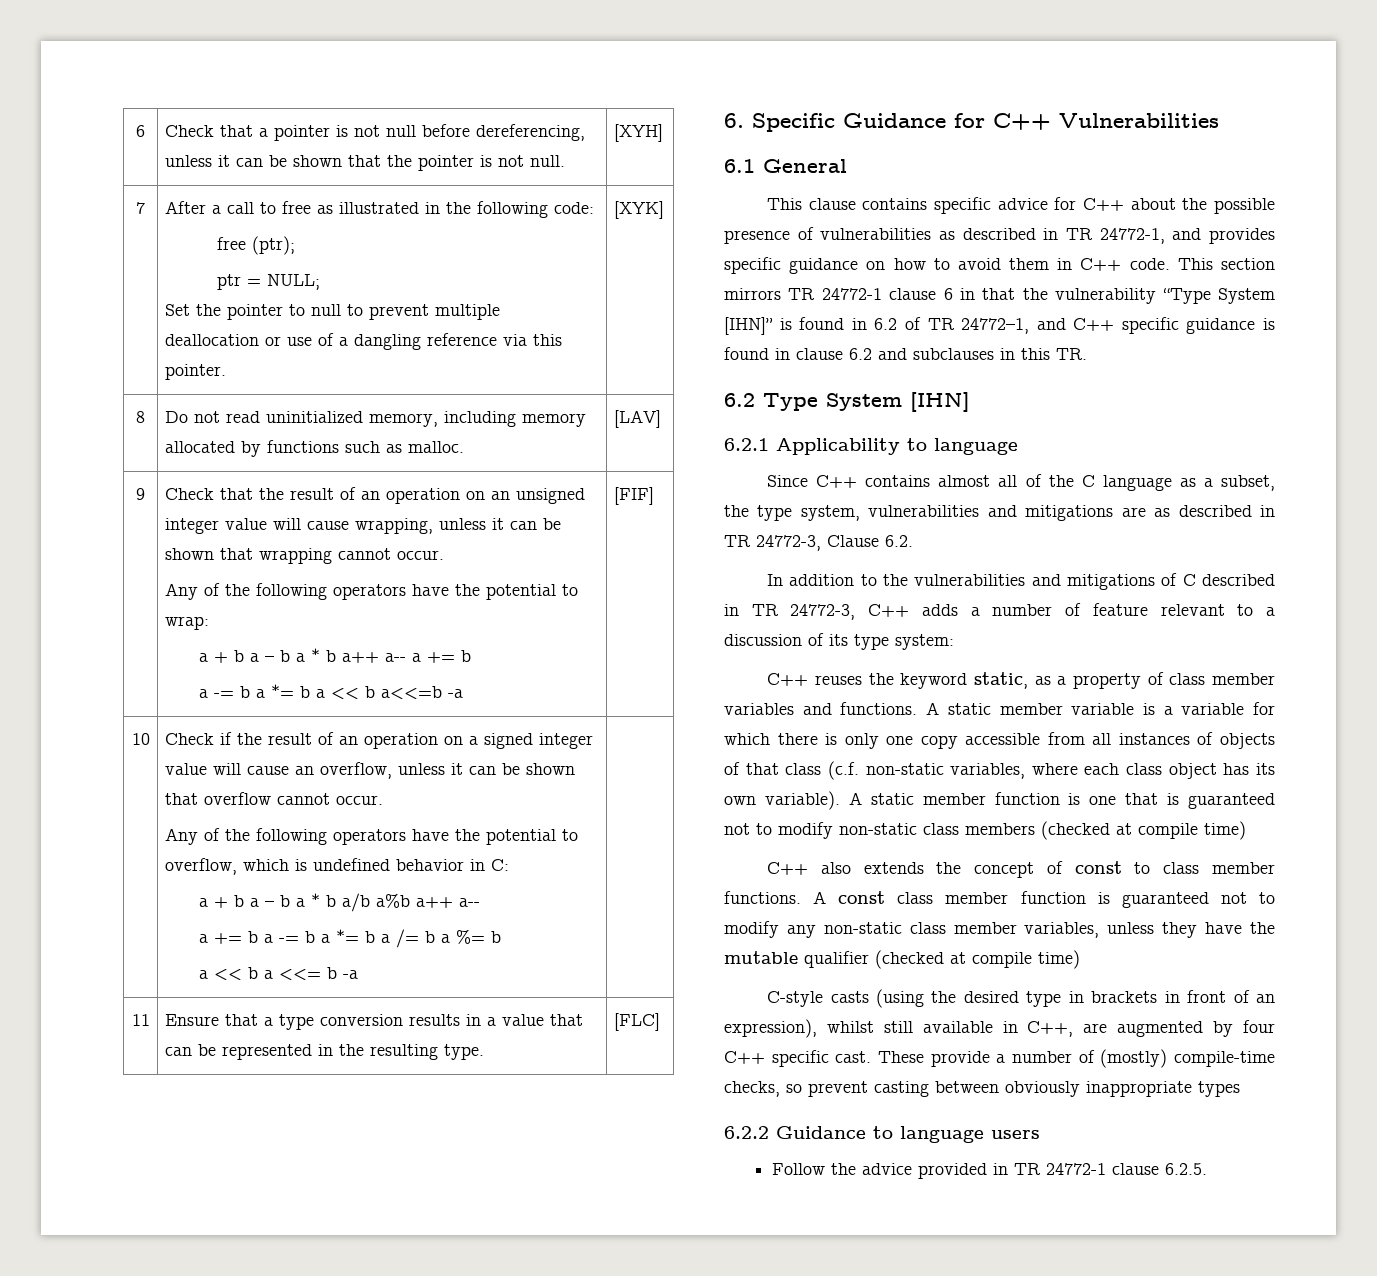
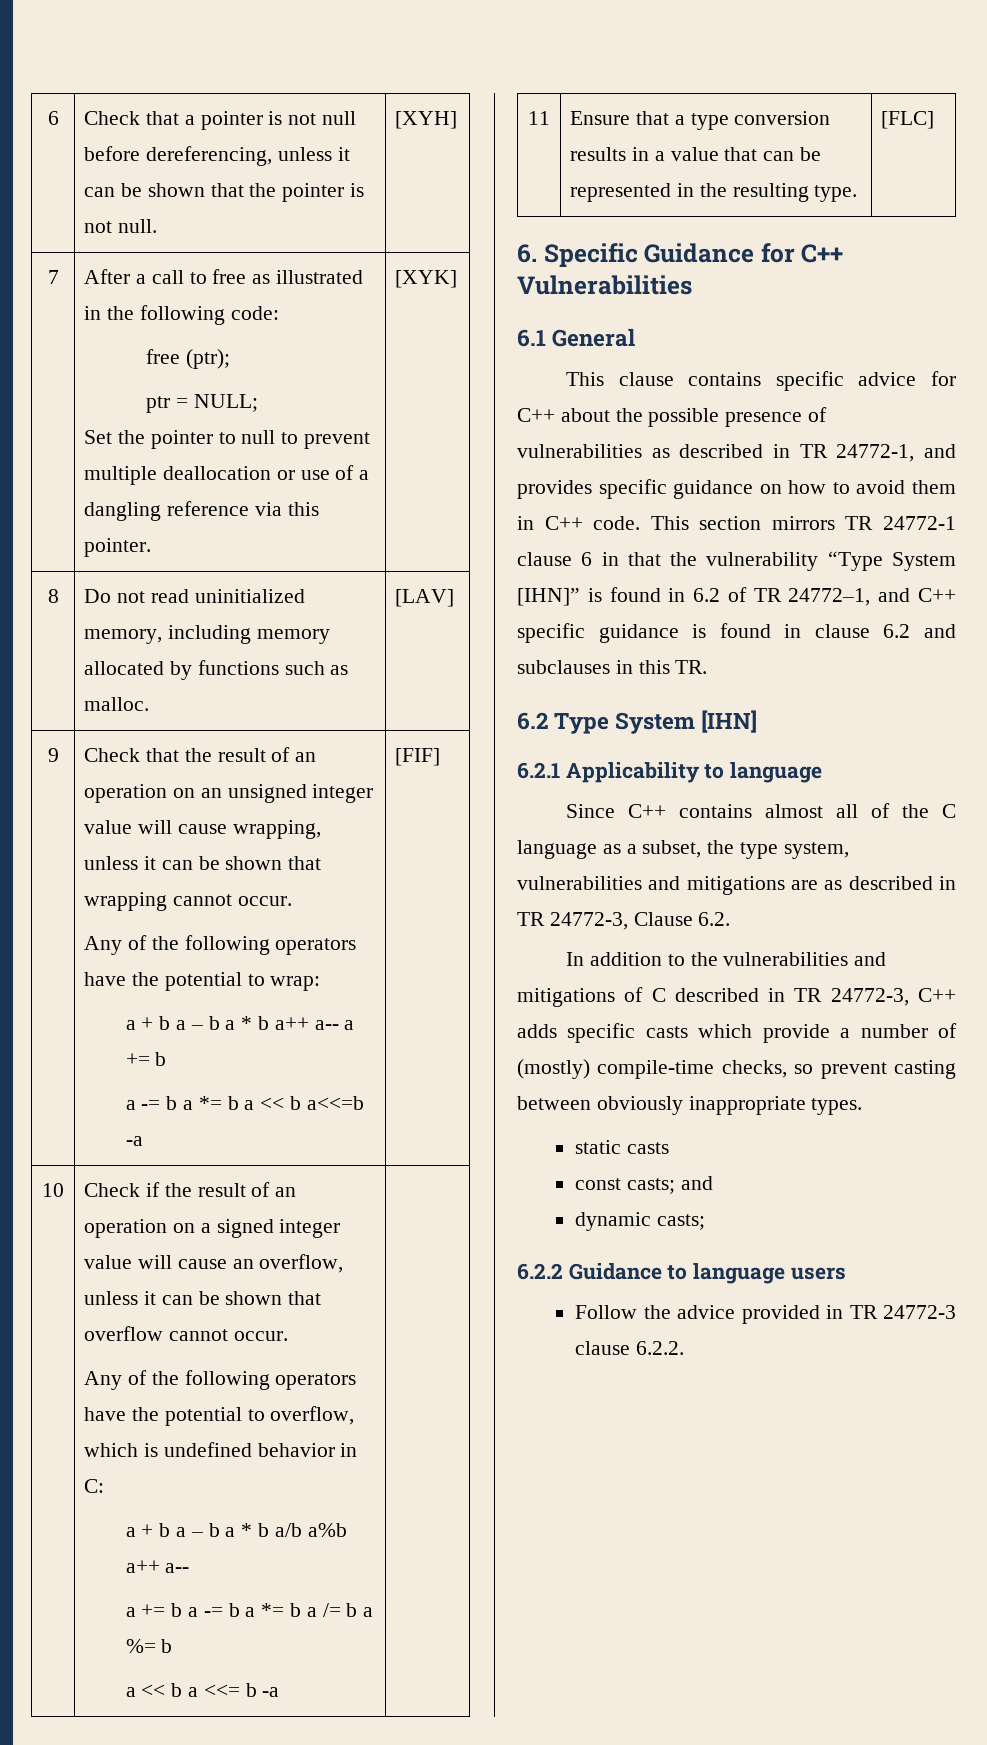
- In addition to the vulnerabilities and mitigations of C described in TR 24772-3, C++ adds a number of feature relevant to a discussion of its type system:
- C++ reuses the keyword static, as a property of class member variables and functions. A static member variable is a variable for which there is only one copy accessible from all instances of objects of that class (c.f. non-static variables, where each class object has its own variable). A static member function is one that is guaranteed not to modify non-static class members (checked at compile time)
- C++ also extends the concept of const to class member functions. A const class member function is guaranteed not to modify any non-static class member variables, unless they have the mutable qualifier (checked at compile time)
- C-style casts (using the desired type in brackets in front of an expression), whilst still available in C++, are augmented by four C++ specific cast. These provide a number of (mostly) compile-time checks, so prevent casting between obviously inappropriate types
+ In addition to the vulnerabilities and mitigations of C described in TR 24772-3, C++ adds specific casts which provide a number of (mostly) compile-time checks, so prevent casting between obviously inappropriate types.
+ static casts
+ const casts; and
+ dynamic casts;
- Follow the advice provided in TR 24772-1 clause 6.2.5.
+ Follow the advice provided in TR 24772-3 clause 6.2.2.

